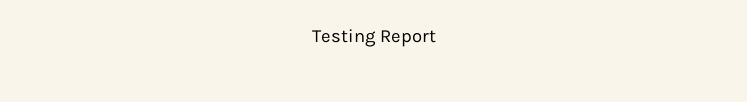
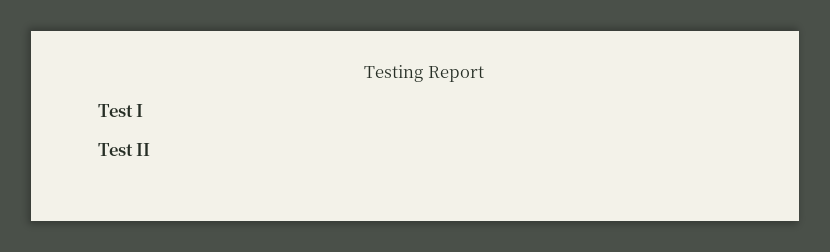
+ Test I
+ Test II

